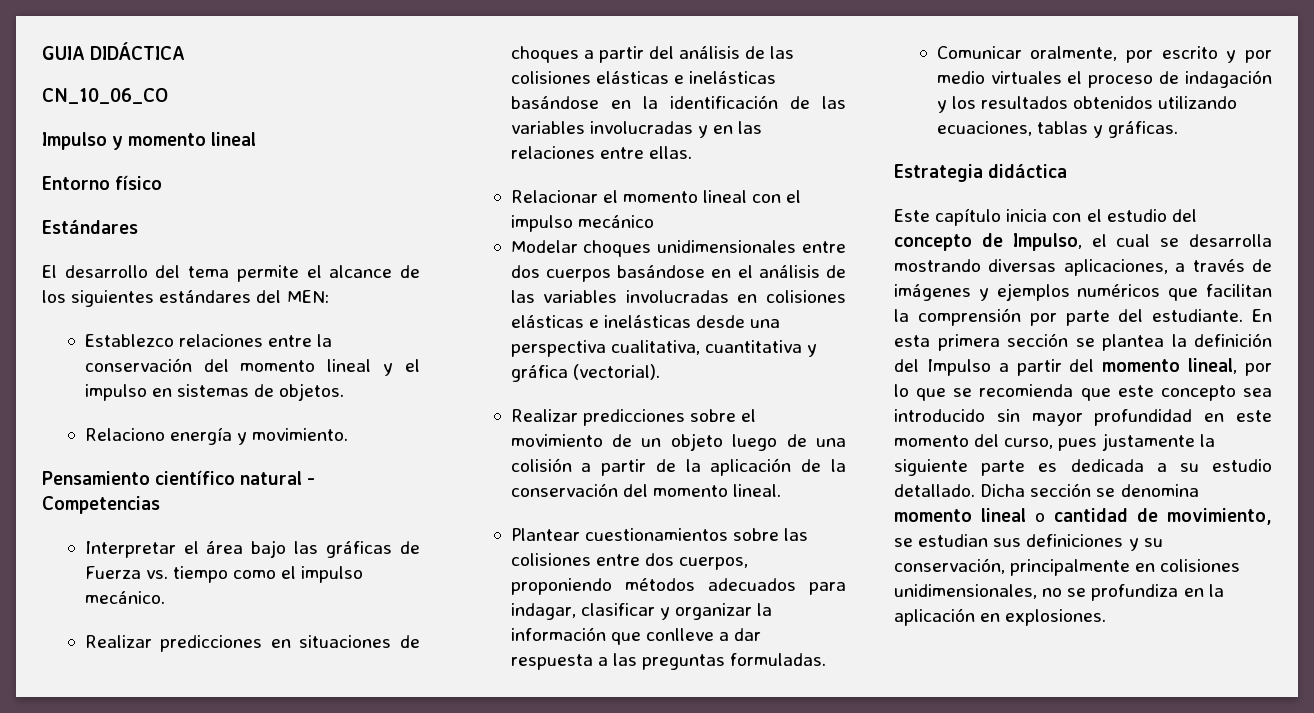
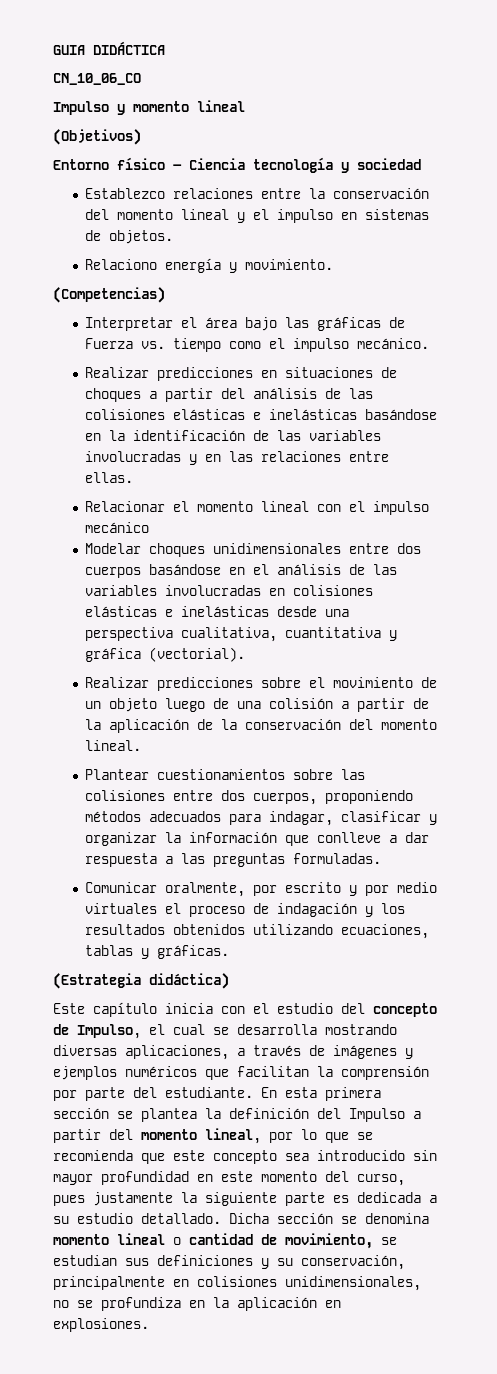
+ (Objetivos)
- Entorno físico
- Estándares
- El desarrollo del tema permite el alcance de los siguientes estándares del MEN:
+ Entorno físico – Ciencia tecnología y sociedad
- Pensamiento científico natural - Competencias
+ (Competencias)
- Estrategia didáctica
+ (Estrategia didáctica)

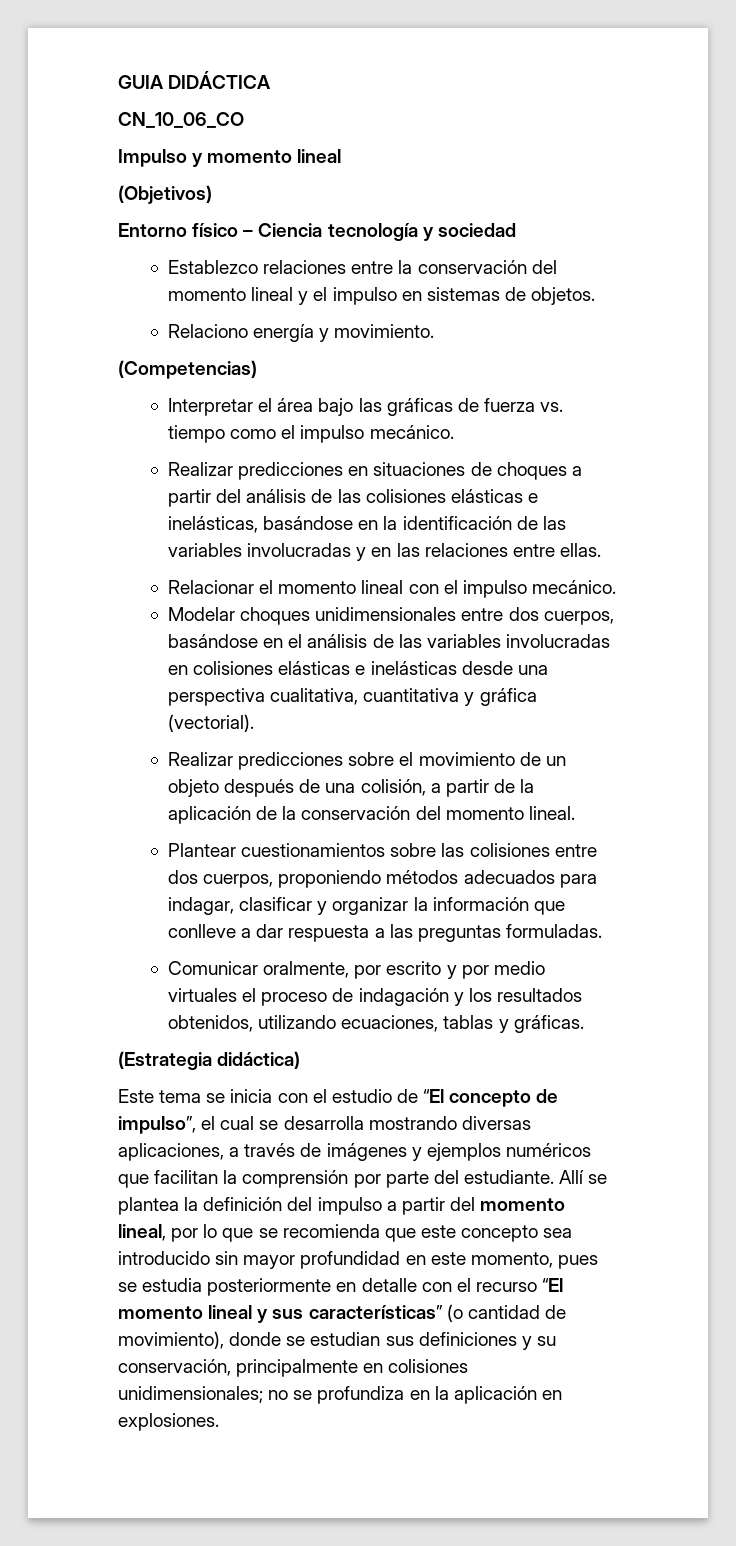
- Interpretar el área bajo las gráficas de Fuerza vs. tiempo como el impulso mecánico.
+ Interpretar el área bajo las gráficas de fuerza vs. tiempo como el impulso mecánico.
- Realizar predicciones en situaciones de choques a partir del análisis de las colisiones elásticas e inelásticas basándose en la identificación de las variables involucradas y en las relaciones entre ellas.
+ Realizar predicciones en situaciones de choques a partir del análisis de las colisiones elásticas e inelásticas, basándose en la identificación de las variables involucradas y en las relaciones entre ellas.
- Relacionar el momento lineal con el impulso mecánico
+ Relacionar el momento lineal con el impulso mecánico.
- Modelar choques unidimensionales entre dos cuerpos basándose en el análisis de las variables involucradas en colisiones elásticas e inelásticas desde una perspectiva cualitativa, cuantitativa y gráfica (vectorial).
+ Modelar choques unidimensionales entre dos cuerpos, basándose en el análisis de las variables involucradas en colisiones elásticas e inelásticas desde una perspectiva cualitativa, cuantitativa y gráfica (vectorial).
- Realizar predicciones sobre el movimiento de un objeto luego de una colisión a partir de la aplicación de la conservación del momento lineal.
+ Realizar predicciones sobre el movimiento de un objeto después de una colisión, a partir de la aplicación de la conservación del momento lineal.
- Comunicar oralmente, por escrito y por medio virtuales el proceso de indagación y los resultados obtenidos utilizando ecuaciones, tablas y gráficas.
+ Comunicar oralmente, por escrito y por medio virtuales el proceso de indagación y los resultados obtenidos, utilizando ecuaciones, tablas y gráficas.
- Este capítulo inicia con el estudio del concepto de Impulso, el cual se desarrolla mostrando diversas aplicaciones, a través de imágenes y ejemplos numéricos que facilitan la comprensión por parte del estudiante.
+ Este tema se inicia con el estudio de “El concepto de impulso”, el cual se desarrolla mostrando diversas aplicaciones, a través de imágenes y ejemplos numéricos que facilitan la comprensión por parte del estudiante.
- En esta primera sección se plantea la definición del Impulso a partir del momento lineal, por lo que se recomienda que este concepto sea introducido sin mayor profundidad en este momento del curso, pues justamente la siguiente parte es dedicada a su estudio detallado. Dicha sección se denomina momento lineal o cantidad de movimiento, se estudian sus definiciones y su conservación, principalmente en colisiones unidimensionales, no se profundiza en la aplicación en explosiones.
+ Allí se plantea la definición del impulso a partir del momento lineal, por lo que se recomienda que este concepto sea introducido sin mayor profundidad en este momento, pues se estudia posteriormente en detalle con el recurso “El momento lineal y sus características” (o cantidad de movimiento), donde se estudian sus definiciones y su conservación, principalmente en colisiones unidimensionales; no se profundiza en la aplicación en explosiones.

